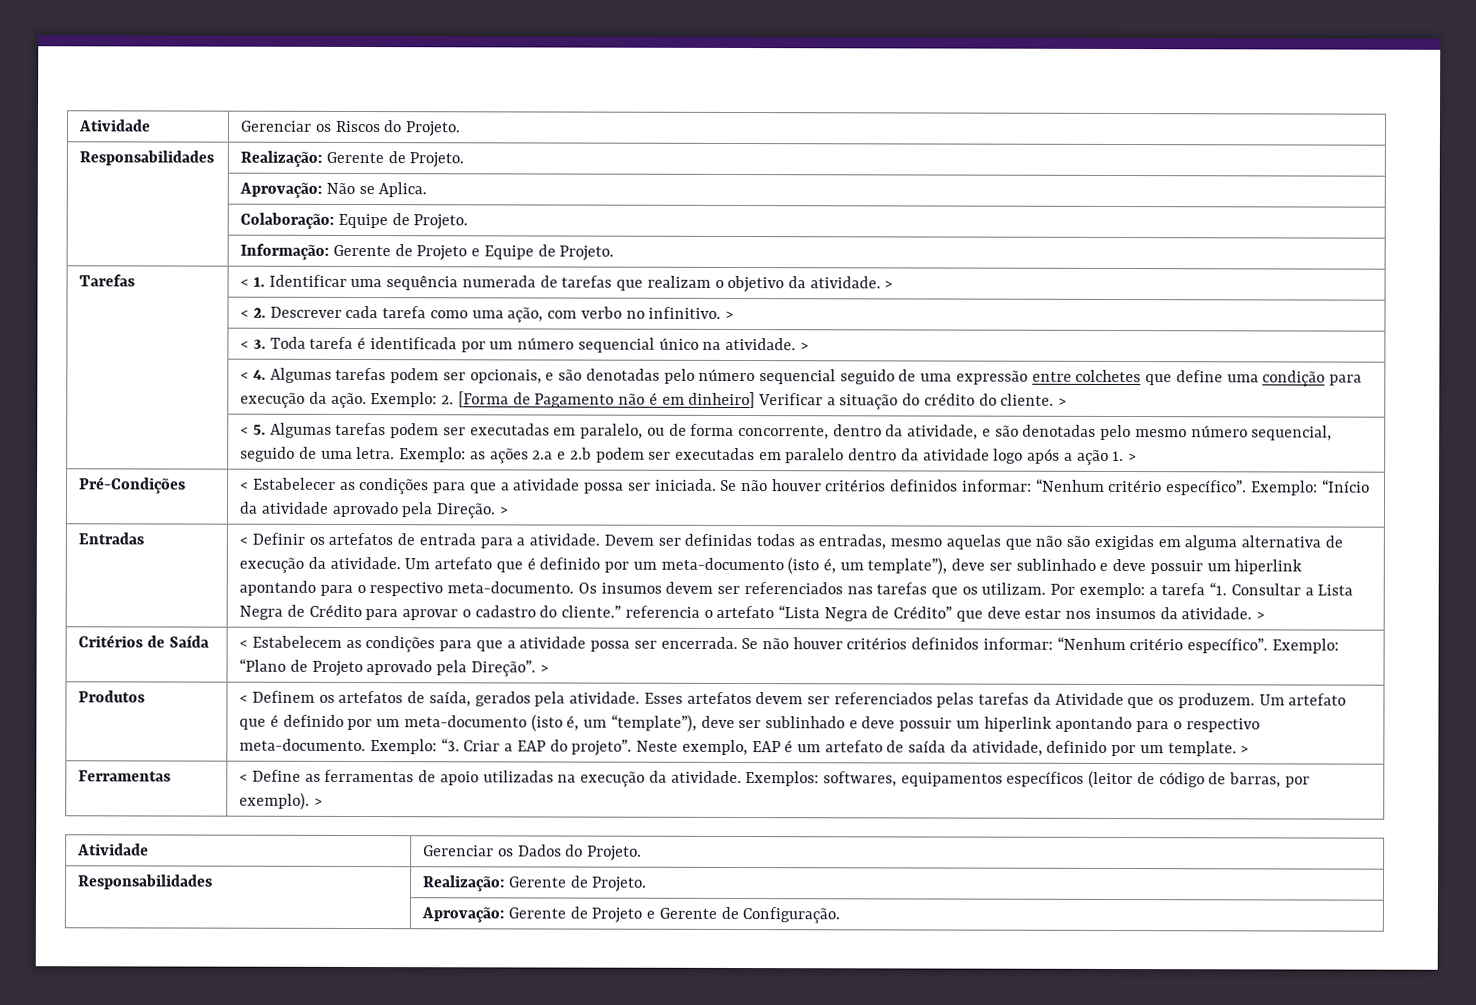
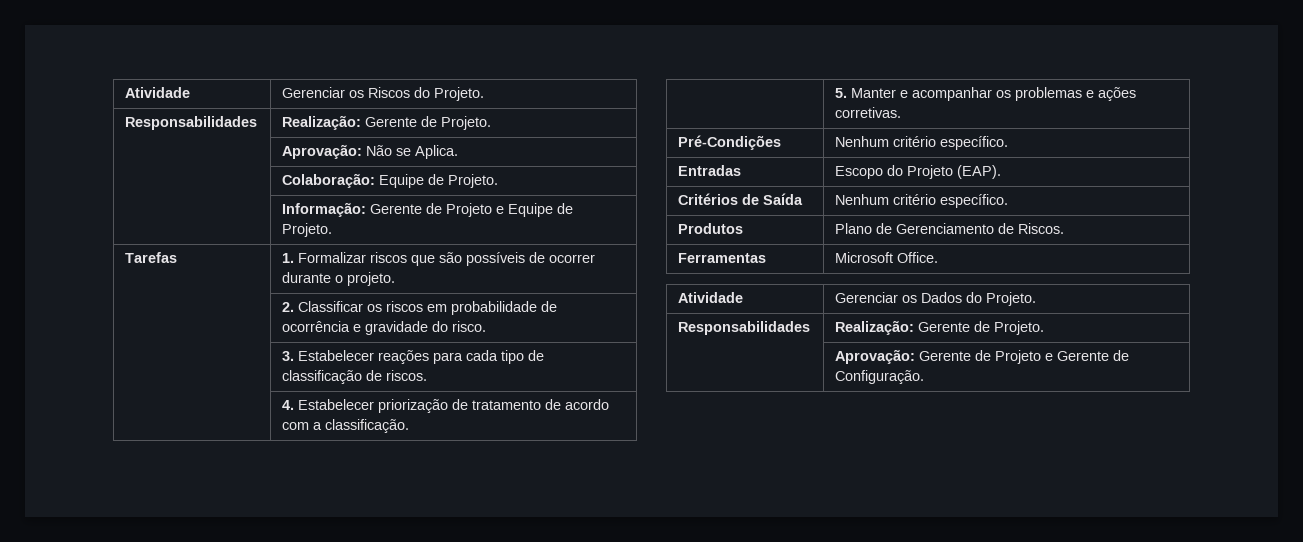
- Tarefas | < 1. Identificar uma sequência numerada de tarefas que realizam o objetivo da atividade. >
- | < 2. Descrever cada tarefa como uma ação, com verbo no infinitivo. >
- | < 3. Toda tarefa é identificada por um número sequencial único na atividade. >
- | < 4. Algumas tarefas podem ser opcionais, e são denotadas pelo número sequencial seguido de uma expressão entre colchetes que define uma condição para execução da ação. Exemplo: 2. [Forma de Pagamento não é em dinheiro] Verificar a situação do crédito do cliente. >
- | < 5. Algumas tarefas podem ser executadas em paralelo, ou de forma concorrente, dentro da atividade, e são denotadas pelo mesmo número sequencial, seguido de uma letra. Exemplo: as ações 2.a e 2.b podem ser executadas em paralelo dentro da atividade logo após a ação 1. >
- Pré-Condições | < Estabelecer as condições para que a atividade possa ser iniciada. Se não houver critérios definidos informar: “Nenhum critério específico”. Exemplo: “Início da atividade aprovado pela Direção. >
- Entradas | < Definir os artefatos de entrada para a atividade. Devem ser definidas todas as entradas, mesmo aquelas que não são exigidas em alguma alternativa de execução da atividade. Um artefato que é definido por um meta-documento (isto é, um template”), deve ser sublinhado e deve possuir um hiperlink apontando para o respectivo meta-documento. Os insumos devem ser referenciados nas tarefas que os utilizam. Por exemplo: a tarefa “1. Consultar a Lista Negra de Crédito para aprovar o cadastro do cliente.” referencia o artefato “Lista Negra de Crédito” que deve estar nos insumos da atividade. >
- Critérios de Saída | < Estabelecem as condições para que a atividade possa ser encerrada. Se não houver critérios definidos informar: “Nenhum critério específico”. Exemplo: “Plano de Projeto aprovado pela Direção”. >
- Produtos | < Definem os artefatos de saída, gerados pela atividade. Esses artefatos devem ser referenciados pelas tarefas da Atividade que os produzem. Um artefato que é definido por um meta-documento (isto é, um “template”), deve ser sublinhado e deve possuir um hiperlink apontando para o respectivo meta-documento. Exemplo: “3. Criar a EAP do projeto”. Neste exemplo, EAP é um artefato de saída da atividade, definido por um template. >
- Ferramentas | < Define as ferramentas de apoio utilizadas na execução da atividade. Exemplos: softwares, equipamentos específicos (leitor de código de barras, por exemplo). >
+ Tarefas | 1. Formalizar riscos que são possíveis de ocorrer durante o projeto.
+ | 2. Classificar os riscos em probabilidade de ocorrência e gravidade do risco.
+ | 3. Estabelecer reações para cada tipo de classificação de riscos.
+ | 4. Estabelecer priorização de tratamento de acordo com a classificação.
+ | 5. Manter e acompanhar os problemas e ações corretivas.
+ Pré-Condições | Nenhum critério específico.
+ Entradas | Escopo do Projeto (EAP).
+ Critérios de Saída | Nenhum critério específico.
+ Produtos | Plano de Gerenciamento de Riscos.
+ Ferramentas | Microsoft Office.

